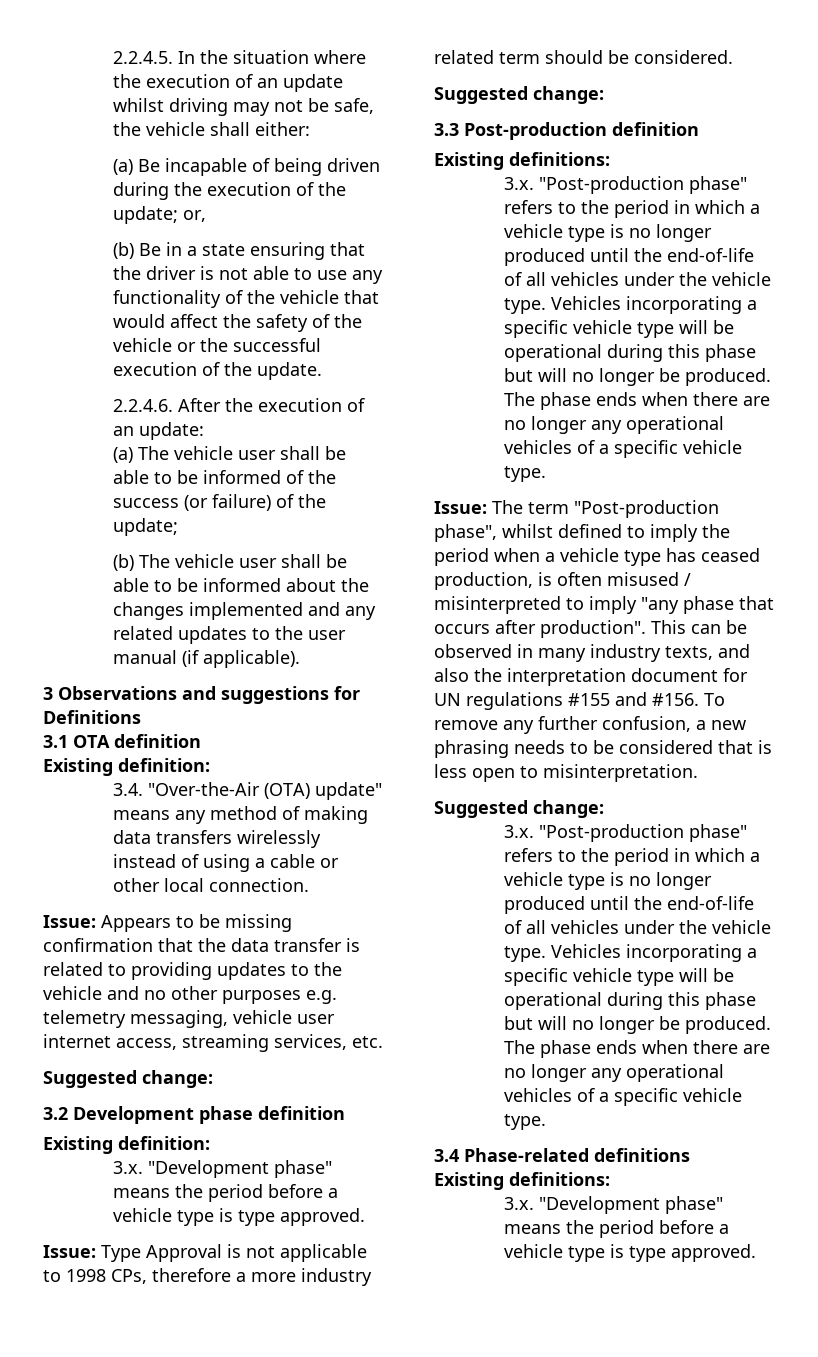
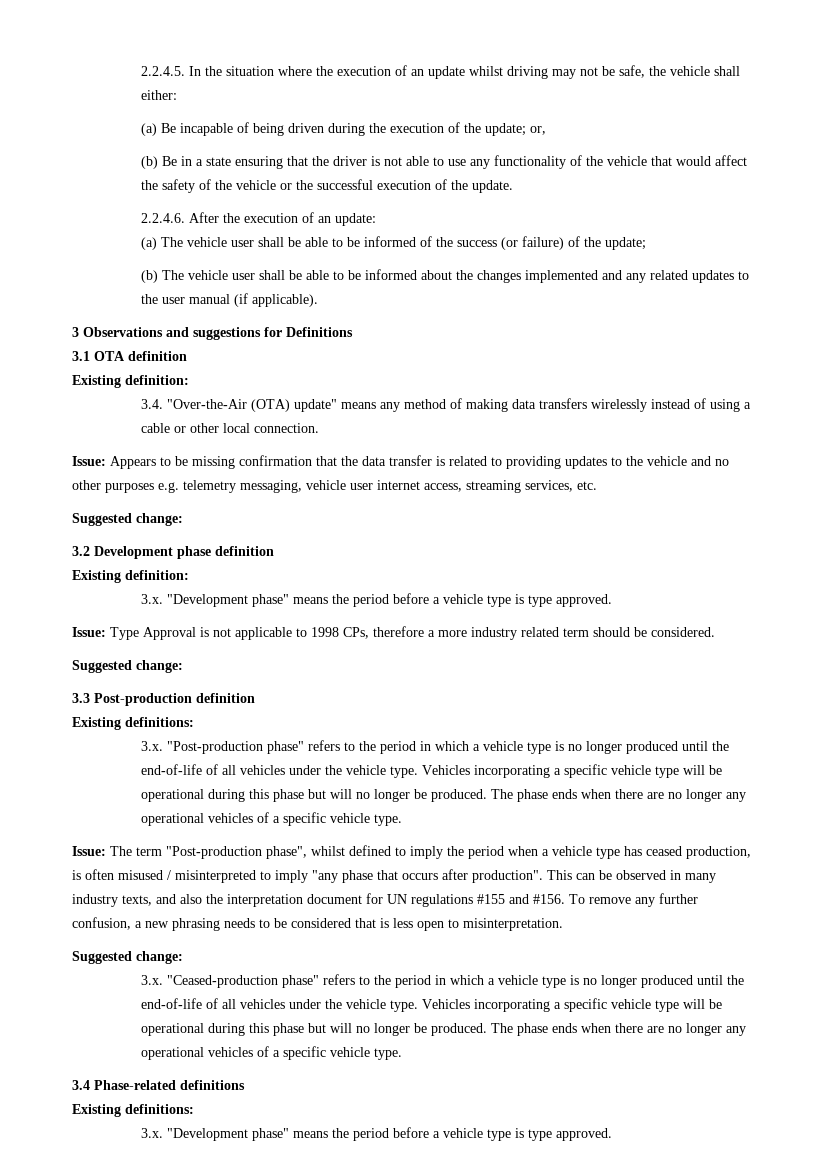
  To remove any further confusion, a new phrasing needs to be considered that is less open to misinterpretation.
  Suggested change:
- 3.x. "Post-production phase" refers to the period in which a vehicle type is no longer produced until the end-of-life of all vehicles under the vehicle type.
+ 3.x. "Ceased-production phase" refers to the period in which a vehicle type is no longer produced until the end-of-life of all vehicles under the vehicle type.

